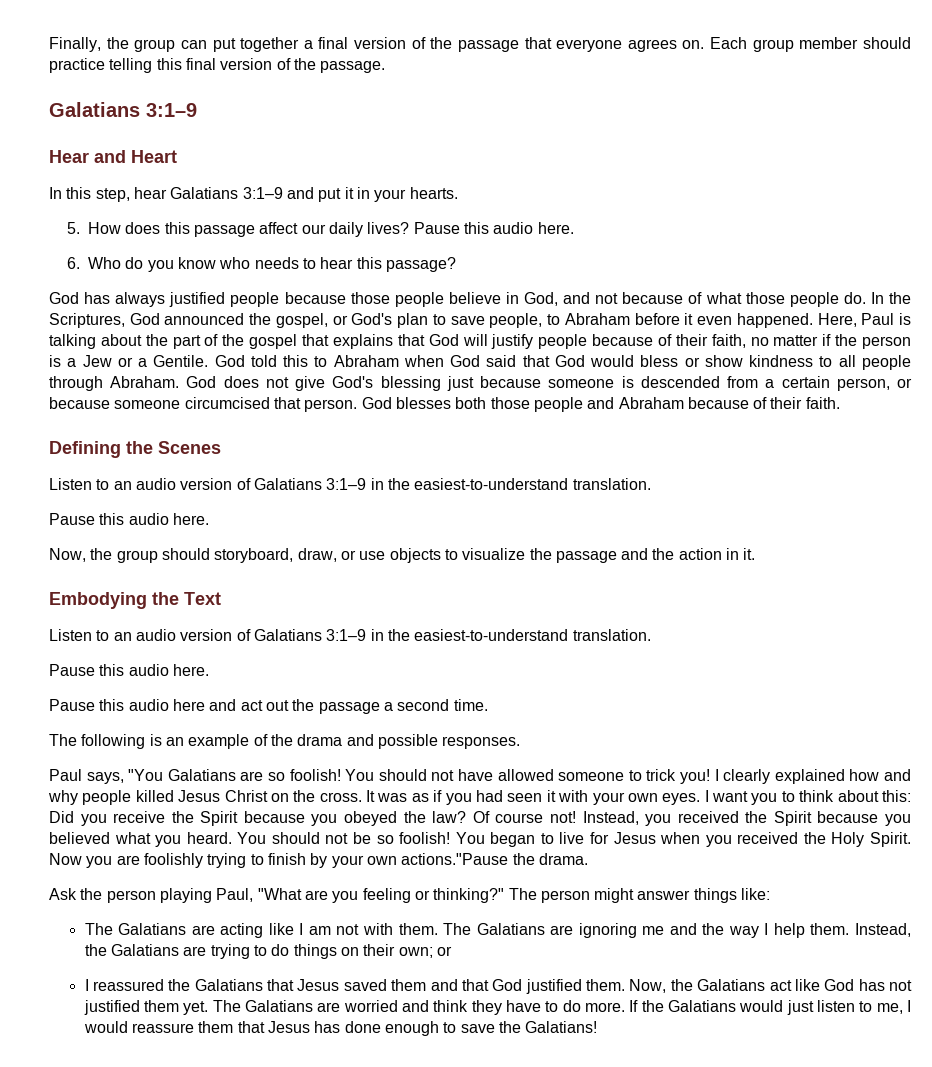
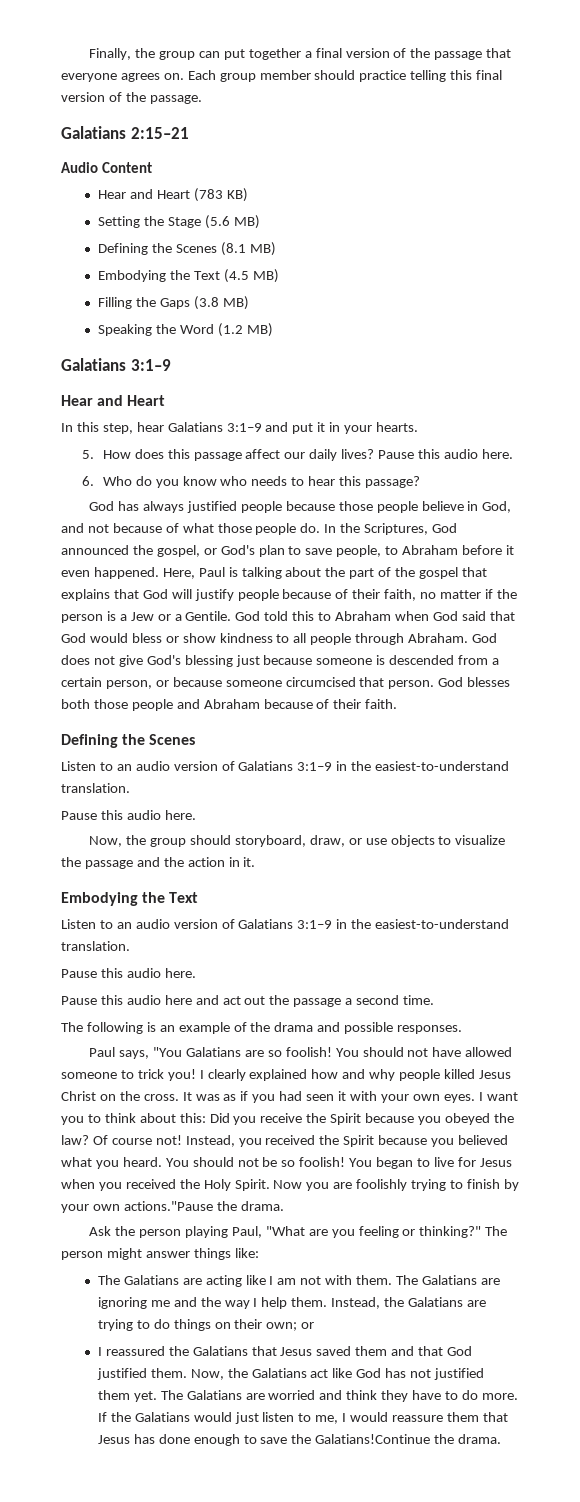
+ Galatians 2:15–21
+ Audio Content
+ Hear and Heart (783 KB)
+ Setting the Stage (5.6 MB)
+ Defining the Scenes (8.1 MB)
+ Embodying the Text (4.5 MB)
+ Filling the Gaps (3.8 MB)
+ Speaking the Word (1.2 MB)
- If the Galatians would just listen to me, I would reassure them that Jesus has done enough to save the Galatians!
+ If the Galatians would just listen to me, I would reassure them that Jesus has done enough to save the Galatians!Continue the drama.

